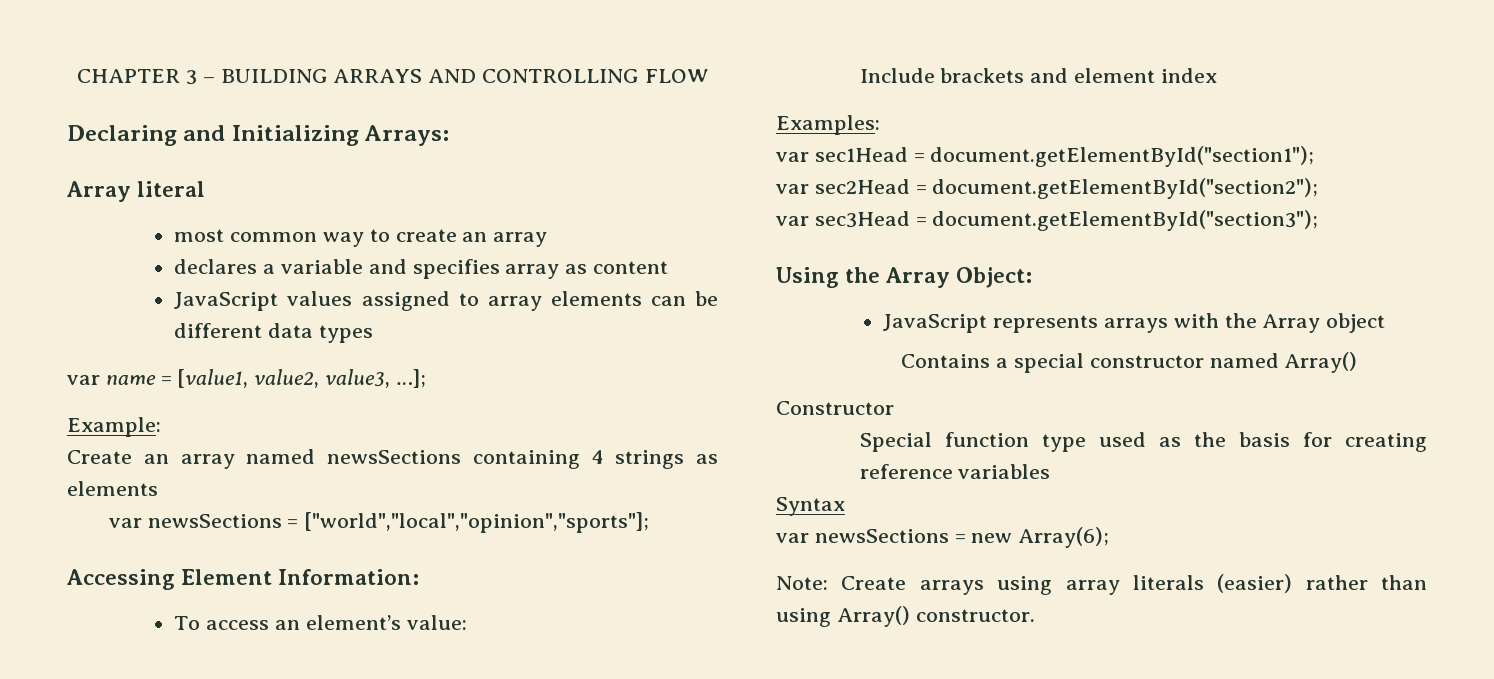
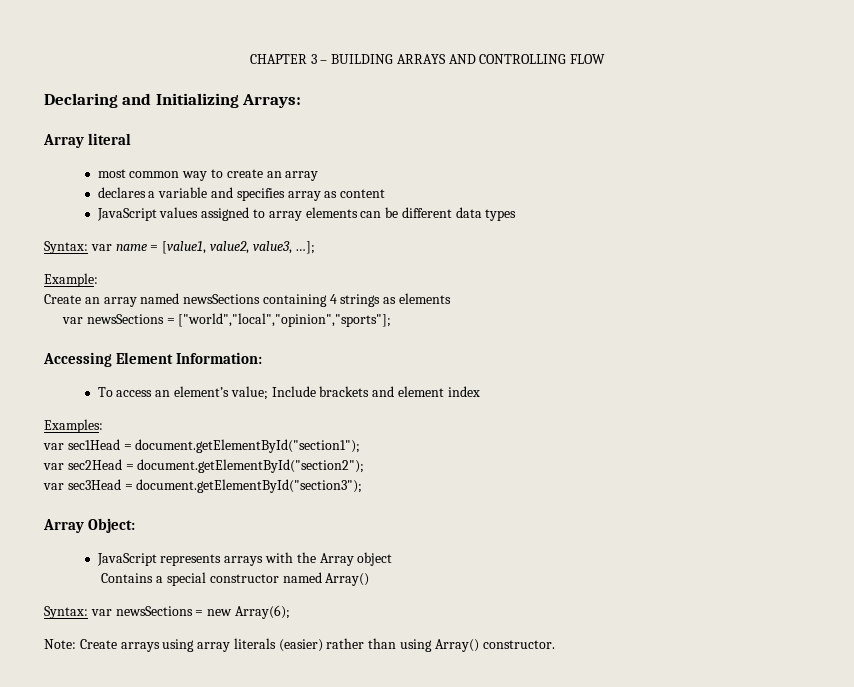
- var name = [value1, value2, value3, …];
+ Syntax: var name = [value1, value2, value3, …];
- To access an element’s value:
- Include brackets and element index
+ To access an element’s value; Include brackets and element index
- Using the Array Object:
+ Array Object:
- Constructor
- Special function type used as the basis for creating reference variables
- Syntax
- var newsSections = new Array(6);
+ Syntax: var newsSections = new Array(6);

